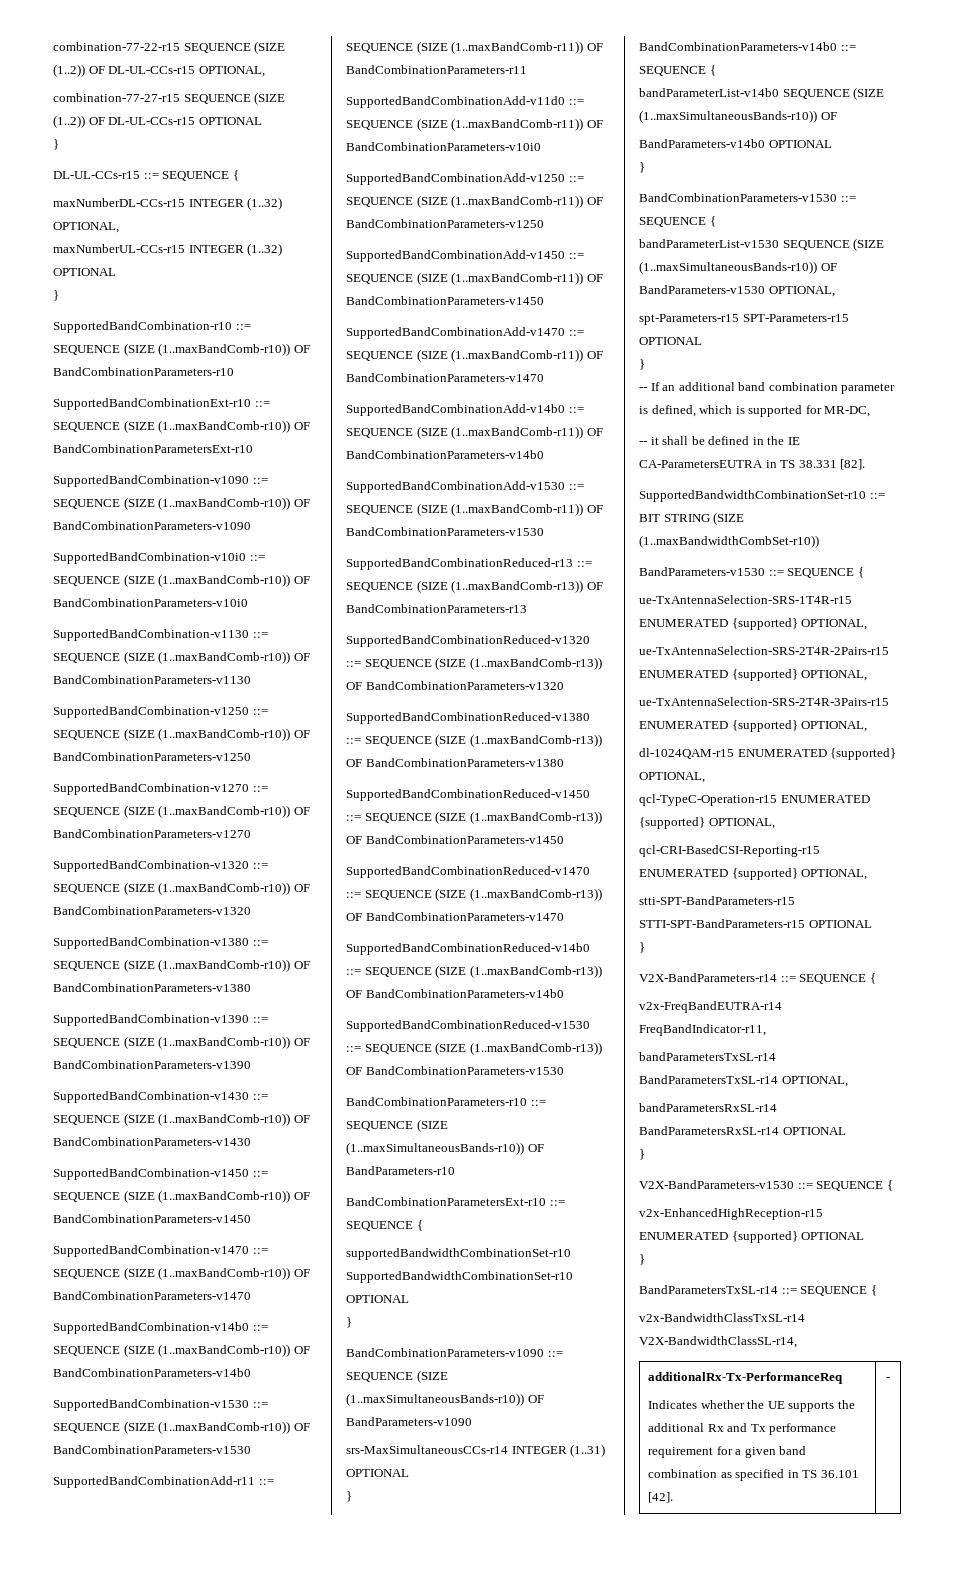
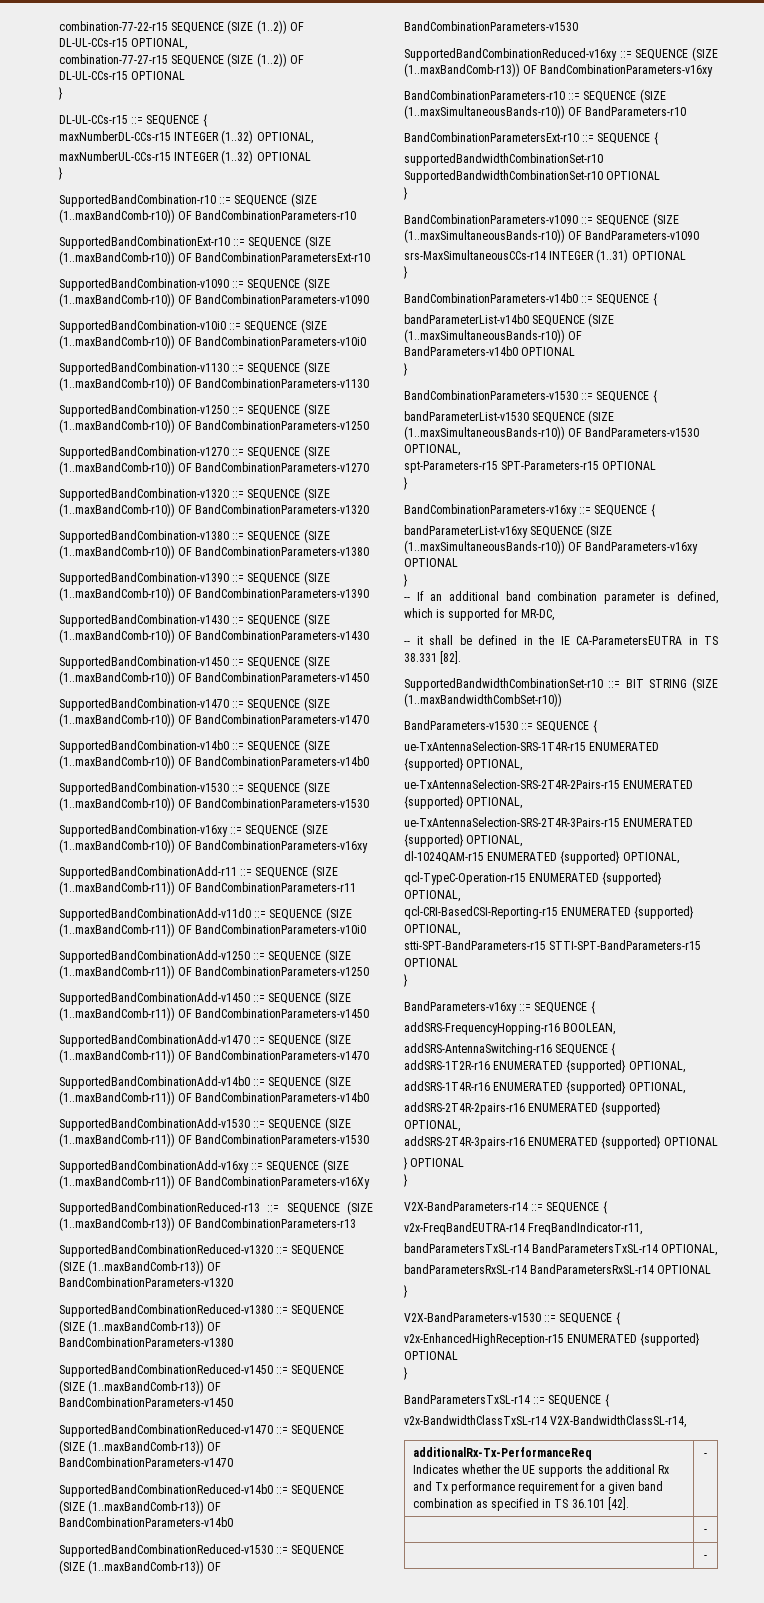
+ SupportedBandCombination-v16xy ::= SEQUENCE (SIZE (1..maxBandComb-r10)) OF BandCombinationParameters-v16xy
+ SupportedBandCombinationAdd-v16xy ::= SEQUENCE (SIZE (1..maxBandComb-r11)) OF BandCombinationParameters-v16Xy
+ SupportedBandCombinationReduced-v16xy ::= SEQUENCE (SIZE (1..maxBandComb-r13)) OF BandCombinationParameters-v16xy
+ BandCombinationParameters-v16xy ::= SEQUENCE {
+ bandParameterList-v16xy SEQUENCE (SIZE (1..maxSimultaneousBands-r10)) OF BandParameters-v16xy OPTIONAL
+ }
+ BandParameters-v16xy ::= SEQUENCE {
+ addSRS-FrequencyHopping-r16 BOOLEAN,
+ addSRS-AntennaSwitching-r16 SEQUENCE {
+ addSRS-1T2R-r16 ENUMERATED {supported} OPTIONAL,
+ addSRS-1T4R-r16 ENUMERATED {supported} OPTIONAL,
+ addSRS-2T4R-2pairs-r16 ENUMERATED {supported} OPTIONAL,
+ addSRS-2T4R-3pairs-r16 ENUMERATED {supported} OPTIONAL
+ } OPTIONAL
+ }
  additionalRx-Tx-PerformanceReq
  Indicates whether the UE supports the additional Rx and Tx performance requirement for a given band combination as specified in TS 36.101 [42]. | -
+ | -
+ | -

